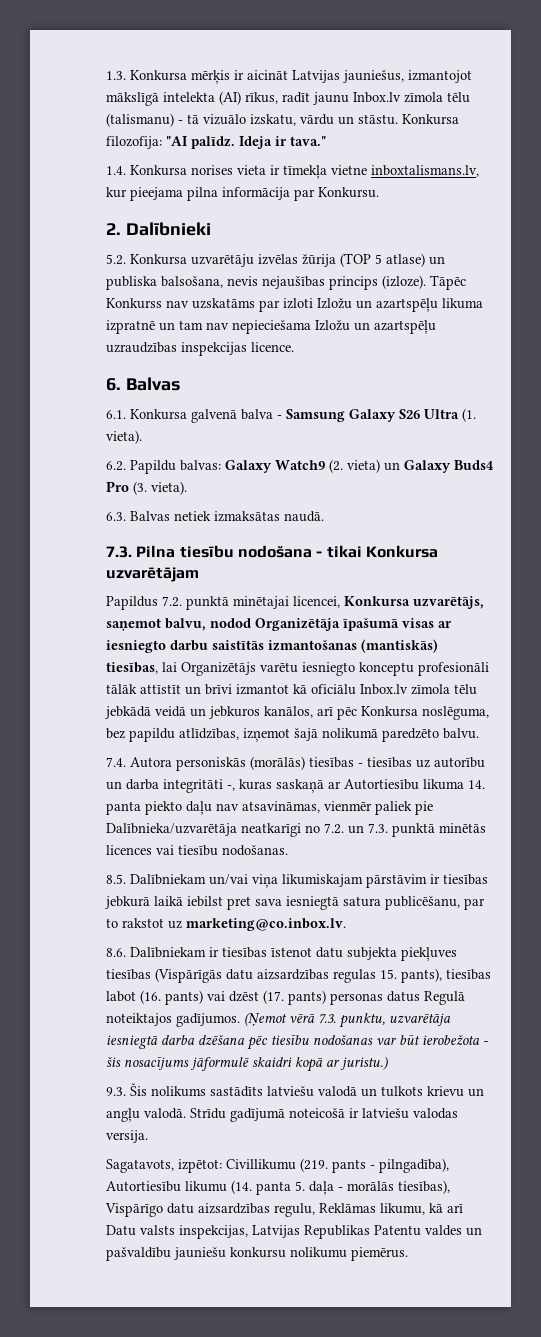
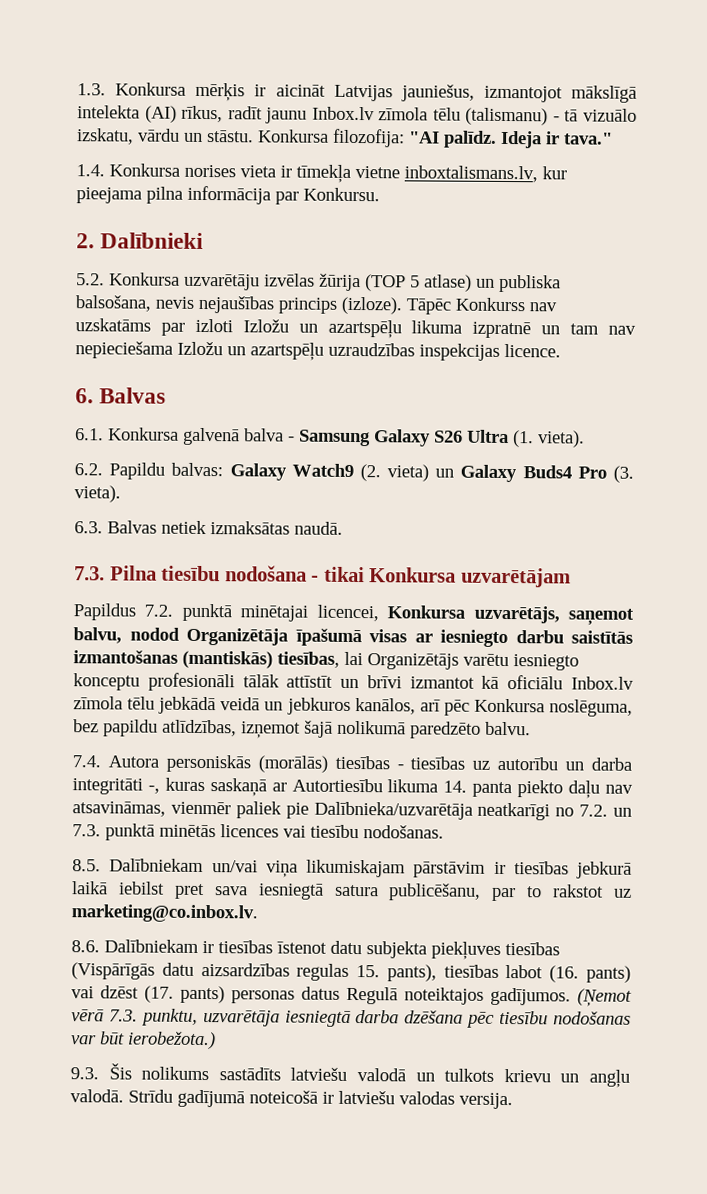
- (Ņemot vērā 7.3. punktu, uzvarētāja iesniegtā darba dzēšana pēc tiesību nodošanas var būt ierobežota - šis nosacījums jāformulē skaidri kopā ar juristu.)
+ (Ņemot vērā 7.3. punktu, uzvarētāja iesniegtā darba dzēšana pēc tiesību nodošanas var būt ierobežota.)
- Sagatavots, izpētot: Civillikumu (219. pants - pilngadība), Autortiesību likumu (14. panta 5. daļa - morālās tiesības), Vispārīgo datu aizsardzības regulu, Reklāmas likumu, kā arī Datu valsts inspekcijas, Latvijas Republikas Patentu valdes un pašvaldību jauniešu konkursu nolikumu piemērus.

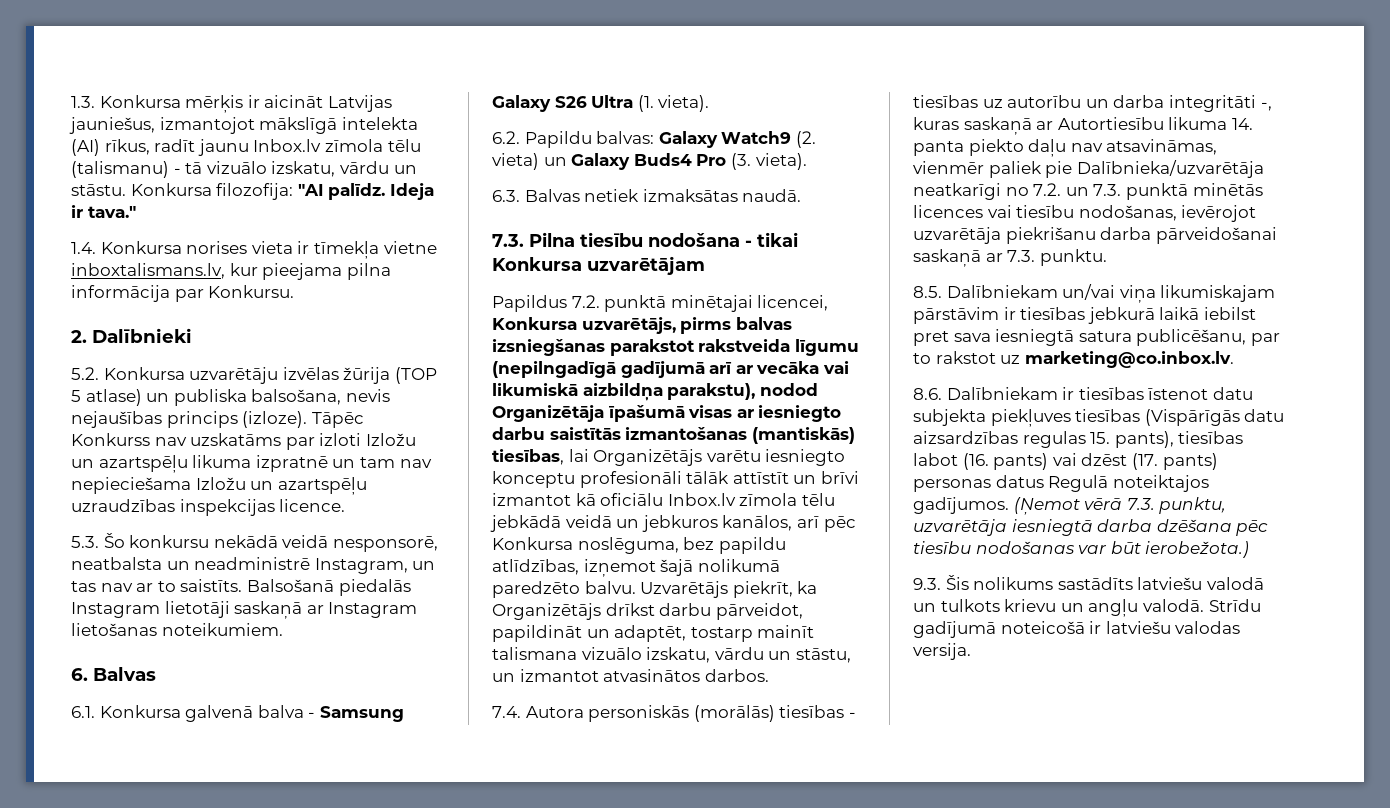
+ 5.3. Šo konkursu nekādā veidā nesponsorē, neatbalsta un neadministrē Instagram, un tas nav ar to saistīts. Balsošanā piedalās Instagram lietotāji saskaņā ar Instagram lietošanas noteikumiem.
- Papildus 7.2. punktā minētajai licencei, Konkursa uzvarētājs, saņemot balvu, nodod Organizētāja īpašumā visas ar iesniegto darbu saistītās izmantošanas (mantiskās) tiesības, lai Organizētājs varētu iesniegto konceptu profesionāli tālāk attīstīt un brīvi izmantot kā oficiālu Inbox.lv zīmola tēlu jebkādā veidā un jebkuros kanālos, arī pēc Konkursa noslēguma, bez papildu atlīdzības, izņemot šajā nolikumā paredzēto balvu.
+ Papildus 7.2. punktā minētajai licencei, Konkursa uzvarētājs, pirms balvas izsniegšanas parakstot rakstveida līgumu (nepilngadīgā gadījumā arī ar vecāka vai likumiskā aizbildņa parakstu), nodod Organizētāja īpašumā visas ar iesniegto darbu saistītās izmantošanas (mantiskās) tiesības, lai Organizētājs varētu iesniegto konceptu profesionāli tālāk attīstīt un brīvi izmantot kā oficiālu Inbox.lv zīmola tēlu jebkādā veidā un jebkuros kanālos, arī pēc Konkursa noslēguma, bez papildu atlīdzības, izņemot šajā nolikumā paredzēto balvu. Uzvarētājs piekrīt, ka Organizētājs drīkst darbu pārveidot, papildināt un adaptēt, tostarp mainīt talismana vizuālo izskatu, vārdu un stāstu, un izmantot atvasinātos darbos.
- 7.4. Autora personiskās (morālās) tiesības - tiesības uz autorību un darba integritāti -, kuras saskaņā ar Autortiesību likuma 14. panta piekto daļu nav atsavināmas, vienmēr paliek pie Dalībnieka/uzvarētāja neatkarīgi no 7.2. un 7.3. punktā minētās licences vai tiesību nodošanas.
+ 7.4. Autora personiskās (morālās) tiesības - tiesības uz autorību un darba integritāti -, kuras saskaņā ar Autortiesību likuma 14. panta piekto daļu nav atsavināmas, vienmēr paliek pie Dalībnieka/uzvarētāja neatkarīgi no 7.2. un 7.3. punktā minētās licences vai tiesību nodošanas, ievērojot uzvarētāja piekrišanu darba pārveidošanai saskaņā ar 7.3. punktu.

